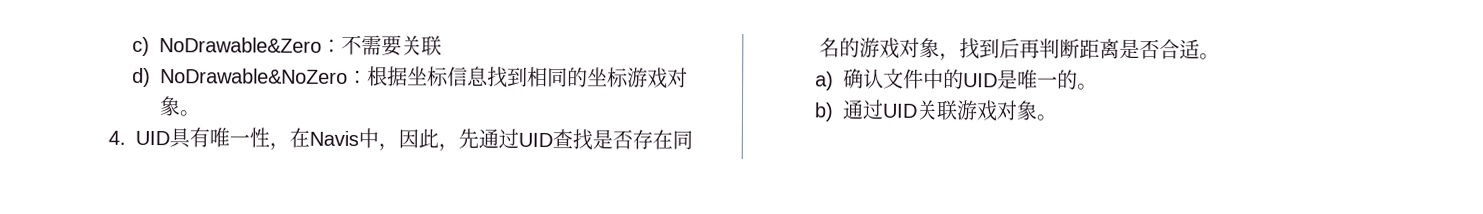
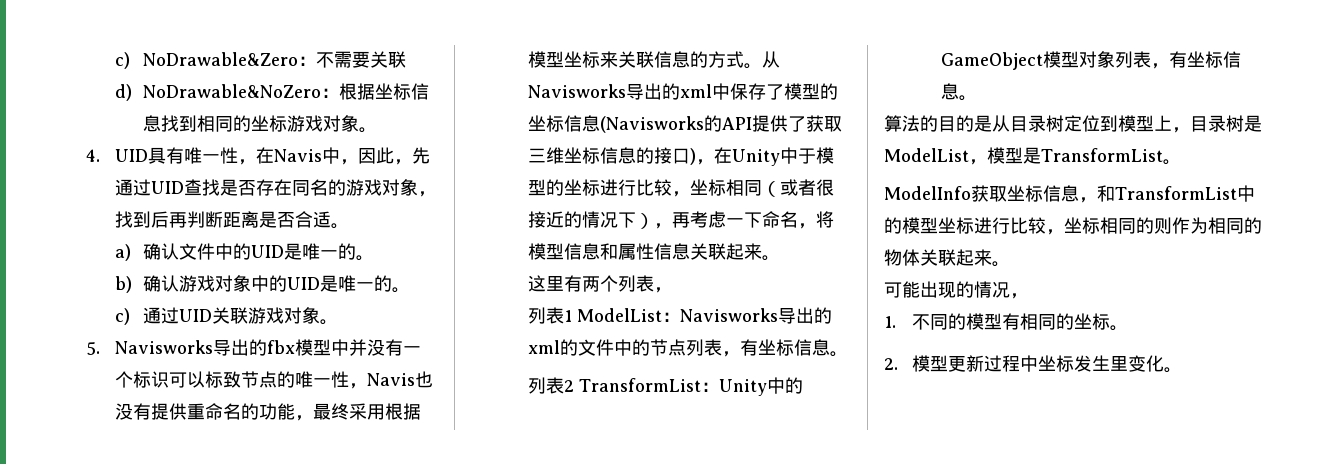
- b)通过UID关联游戏对象。
+ b)确认游戏对象中的UID是唯一的。
+ c)通过UID关联游戏对象。
+ 5. Navisworks导出的fbx模型中并没有一个标识可以标致节点的唯一性，Navis也没有提供重命名的功能，最终采用根据模型坐标来关联信息的方式。从Navisworks导出的xml中保存了模型的坐标信息(Navisworks的API提供了获取三维坐标信息的接口)，在Unity中于模型的坐标进行比较，坐标相同（或者很接近的情况下），再考虑一下命名，将模型信息和属性信息关联起来。
+ 这里有两个列表，
+ 列表1 ModelList：Navisworks导出的xml的文件中的节点列表，有坐标信息。
+ 列表2 TransformList：Unity中的GameObject模型对象列表，有坐标信息。
+ 算法的目的是从目录树定位到模型上，目录树是ModelList，模型是TransformList。
+ ModelInfo获取坐标信息，和TransformList中的模型坐标进行比较，坐标相同的则作为相同的物体关联起来。
+ 可能出现的情况，
+ 1.不同的模型有相同的坐标。
+ 2.模型更新过程中坐标发生里变化。

